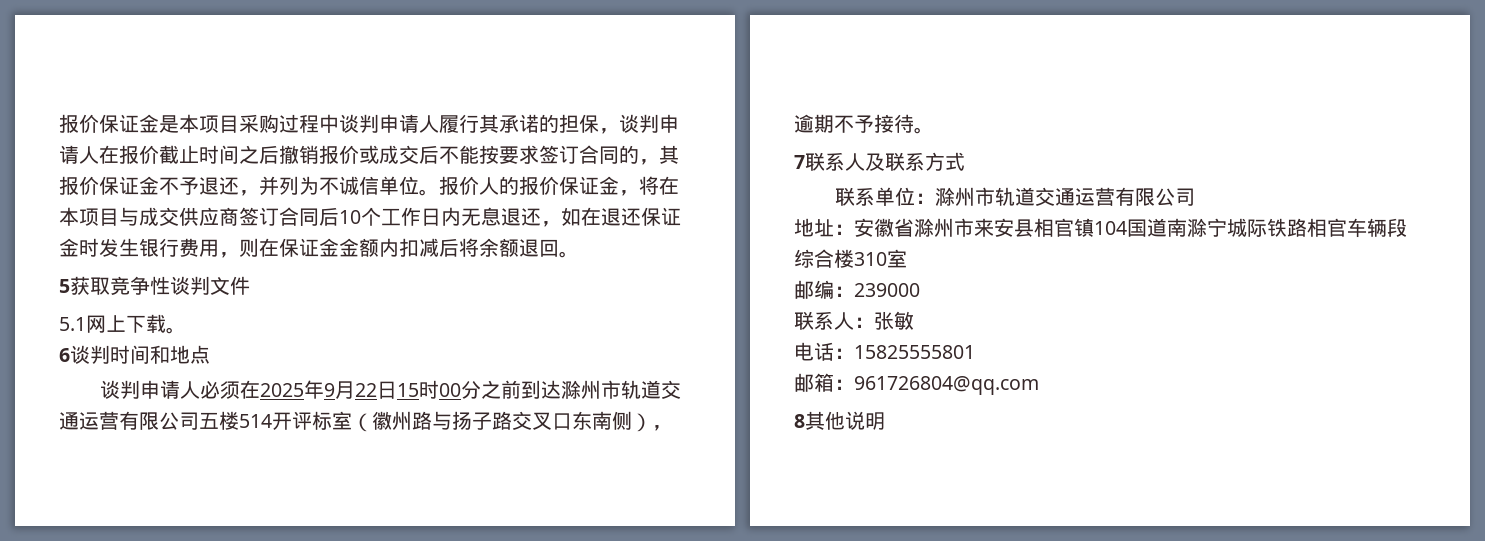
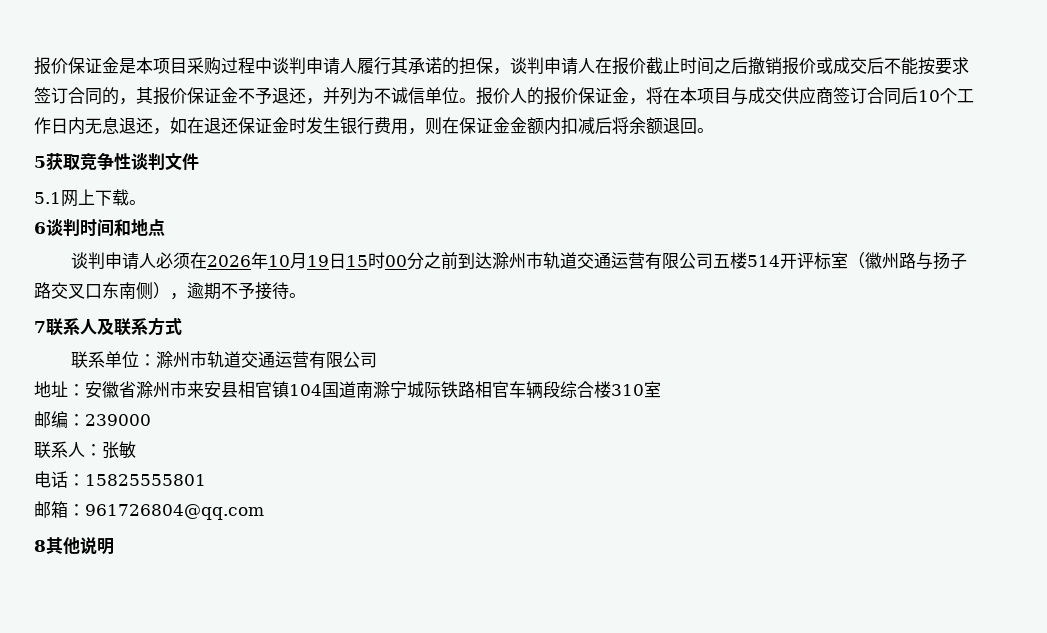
- 谈判申请人必须在2025年9月22日15时00分之前到达滁州市轨道交通运营有限公司五楼514开评标室（徽州路与扬子路交叉口东南侧），逾期不予接待。
+ 谈判申请人必须在2026年10月19日15时00分之前到达滁州市轨道交通运营有限公司五楼514开评标室（徽州路与扬子路交叉口东南侧），逾期不予接待。

